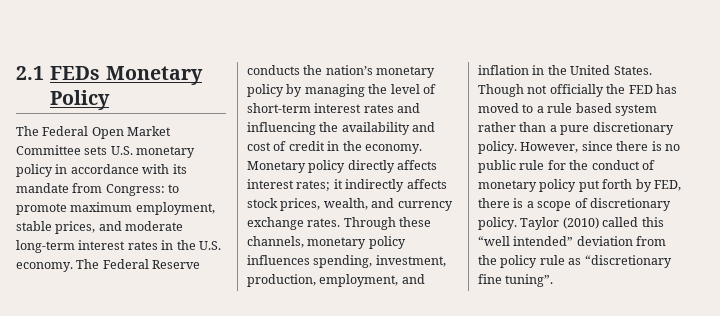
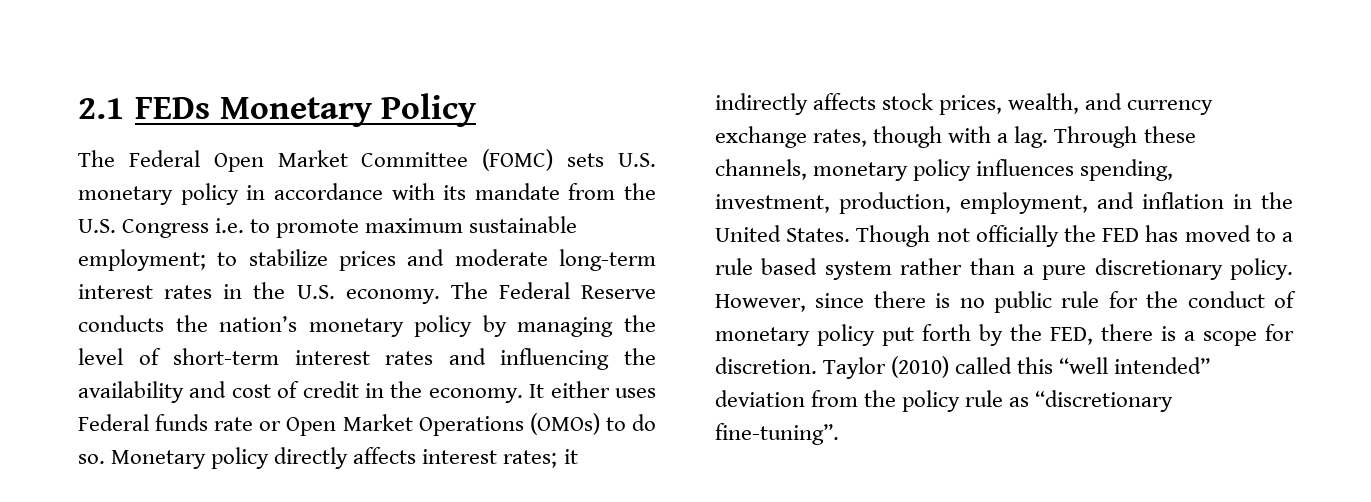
- The Federal Open Market Committee sets U.S. monetary policy in accordance with its mandate from Congress: to promote maximum employment, stable prices, and moderate long-term interest rates in the U.S. economy.
+ The Federal Open Market Committee (FOMC) sets U.S. monetary policy in accordance with its mandate from the U.S. Congress i.e. to promote maximum sustainable employment; to stabilize prices and moderate long-term interest rates in the U.S. economy.
+ It either uses Federal funds rate or Open Market Operations (OMOs) to do so.
- Monetary policy directly affects interest rates; it indirectly affects stock prices, wealth, and currency exchange rates.
+ Monetary policy directly affects interest rates; it indirectly affects stock prices, wealth, and currency exchange rates, though with a lag.
- However, since there is no public rule for the conduct of monetary policy put forth by FED, there is a scope of discretionary policy.
+ However, since there is no public rule for the conduct of monetary policy put forth by the FED, there is a scope for discretion.
- Taylor (2010) called this “well intended” deviation from the policy rule as “discretionary fine tuning”.
+ Taylor (2010) called this “well intended” deviation from the policy rule as “discretionary fine-tuning”.

